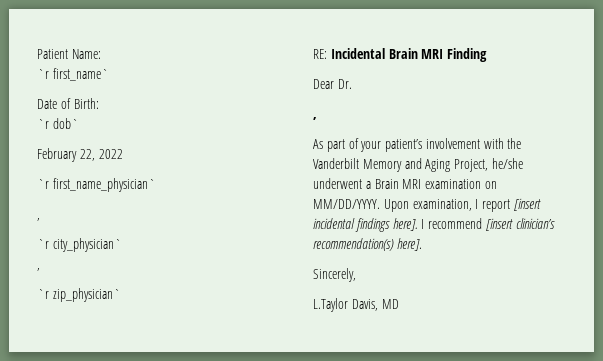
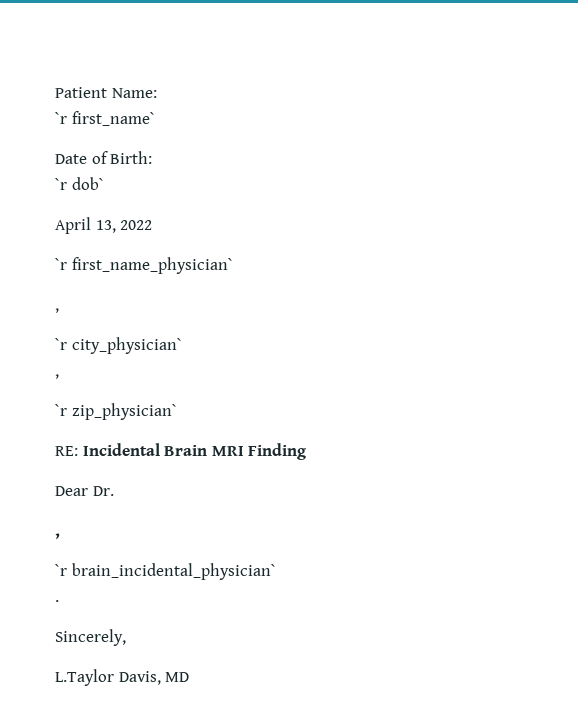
- February 22, 2022
+ April 13, 2022
- As part of your patient’s involvement with the Vanderbilt Memory and Aging Project, he/she underwent a Brain MRI examination on MM/DD/YYYY. Upon examination, I report [insert incidental findings here]. I recommend [insert clinician’s recommendation(s) here].
+ `r brain_incidental_physician`
+ .

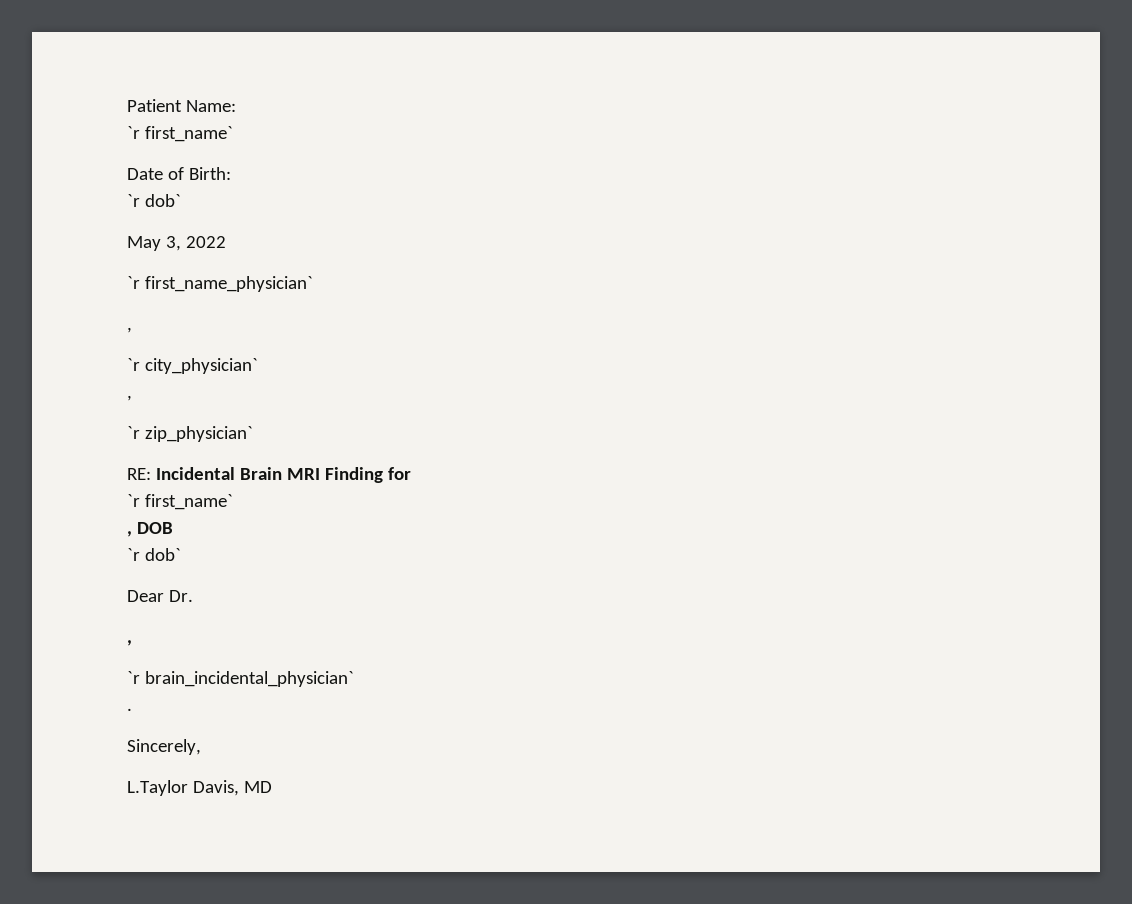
- April 13, 2022
+ May 3, 2022
- RE: Incidental Brain MRI Finding
+ RE: Incidental Brain MRI Finding for
+ `r first_name`
+ , DOB
+ `r dob`

